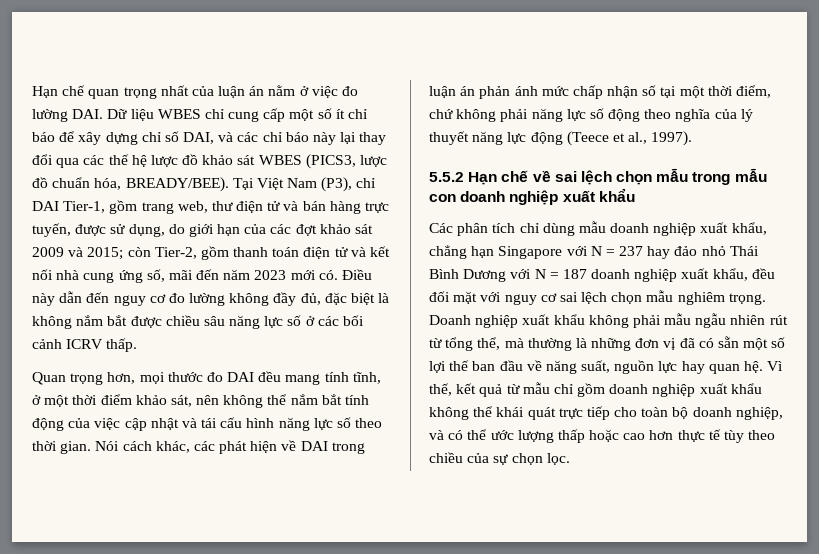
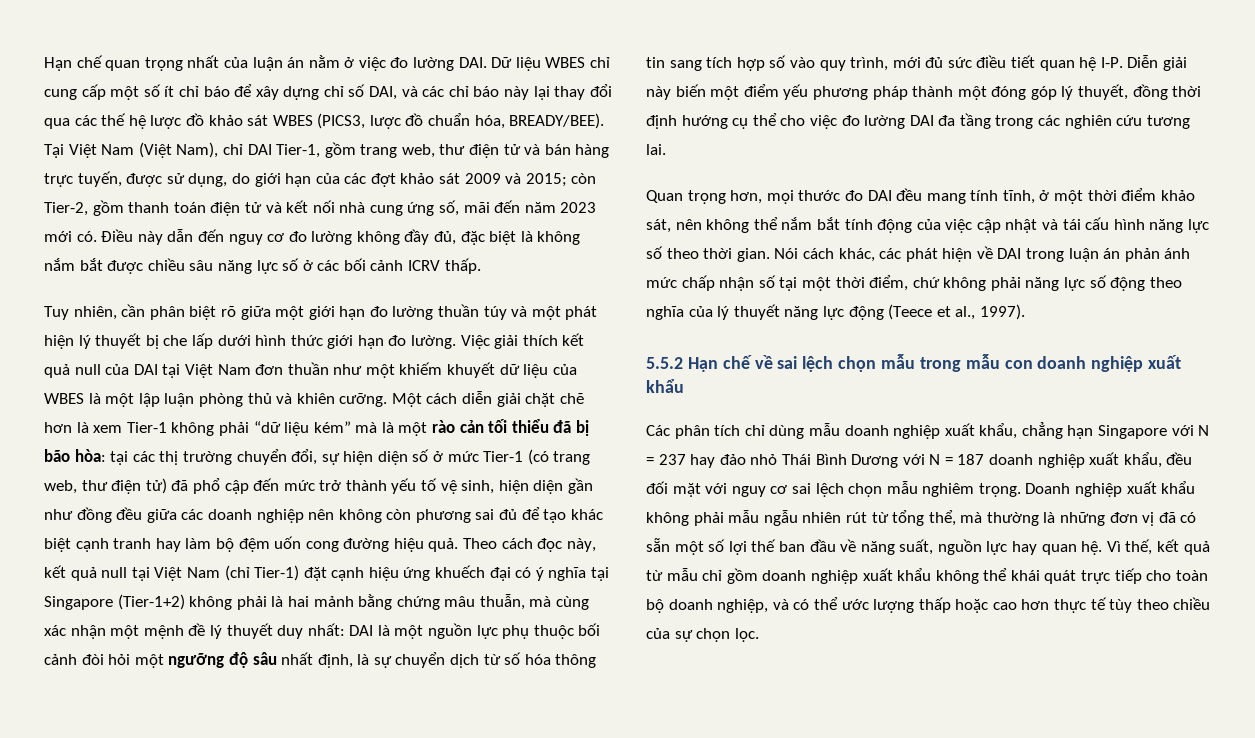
- Tại Việt Nam (P3), chỉ DAI Tier-1, gồm trang web, thư điện tử và bán hàng trực tuyến, được sử dụng, do giới hạn của các đợt khảo sát 2009 và 2015; còn Tier-2, gồm thanh toán điện tử và kết nối nhà cung ứng số, mãi đến năm 2023 mới có.
+ Tại Việt Nam (Việt Nam), chỉ DAI Tier-1, gồm trang web, thư điện tử và bán hàng trực tuyến, được sử dụng, do giới hạn của các đợt khảo sát 2009 và 2015; còn Tier-2, gồm thanh toán điện tử và kết nối nhà cung ứng số, mãi đến năm 2023 mới có.
+ Tuy nhiên, cần phân biệt rõ giữa một giới hạn đo lường thuần túy và một phát hiện lý thuyết bị che lấp dưới hình thức giới hạn đo lường. Việc giải thích kết quả null của DAI tại Việt Nam đơn thuần như một khiếm khuyết dữ liệu của WBES là một lập luận phòng thủ và khiên cưỡng. Một cách diễn giải chặt chẽ hơn là xem Tier-1 không phải “dữ liệu kém” mà là một rào cản tối thiểu đã bị bão hòa: tại các thị trường chuyển đổi, sự hiện diện số ở mức Tier-1 (có trang web, thư điện tử) đã phổ cập đến mức trở thành yếu tố vệ sinh, hiện diện gần như đồng đều giữa các doanh nghiệp nên không còn phương sai đủ để tạo khác biệt cạnh tranh hay làm bộ đệm uốn cong đường hiệu quả. Theo cách đọc này, kết quả null tại Việt Nam (chỉ Tier-1) đặt cạnh hiệu ứng khuếch đại có ý nghĩa tại Singapore (Tier-1+2) không phải là hai mảnh bằng chứng mâu thuẫn, mà cùng xác nhận một mệnh đề lý thuyết duy nhất: DAI là một nguồn lực phụ thuộc bối cảnh đòi hỏi một ngưỡng độ sâu nhất định, là sự chuyển dịch từ số hóa thông tin sang tích hợp số vào quy trình, mới đủ sức điều tiết quan hệ I-P. Diễn giải này biến một điểm yếu phương pháp thành một đóng góp lý thuyết, đồng thời định hướng cụ thể cho việc đo lường DAI đa tầng trong các nghiên cứu tương lai.

